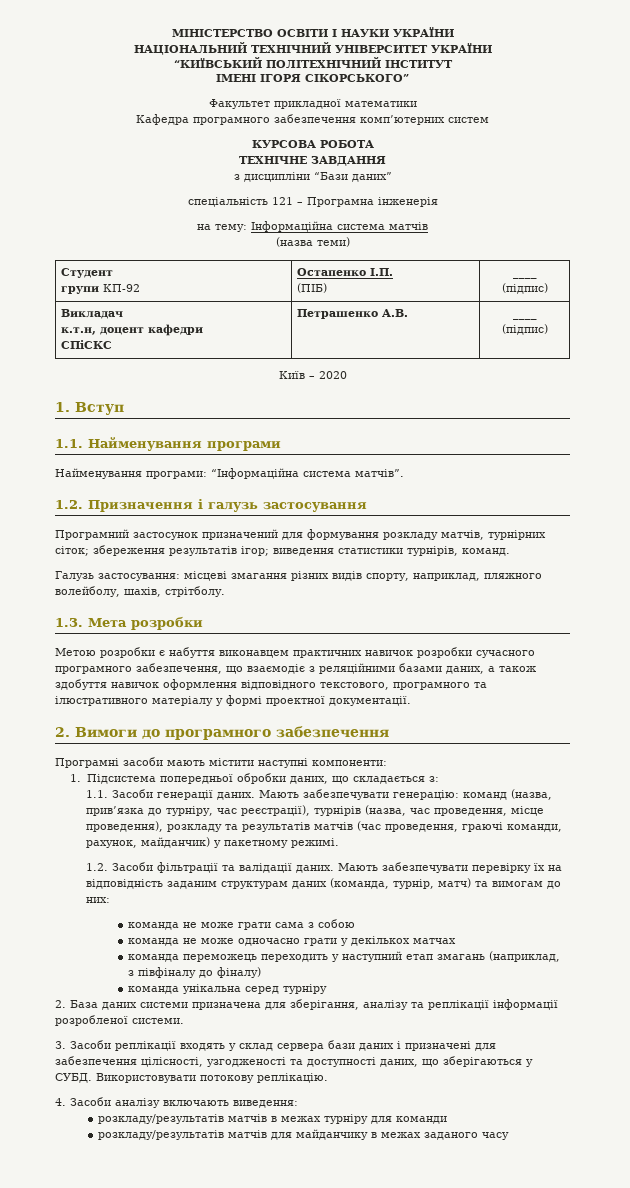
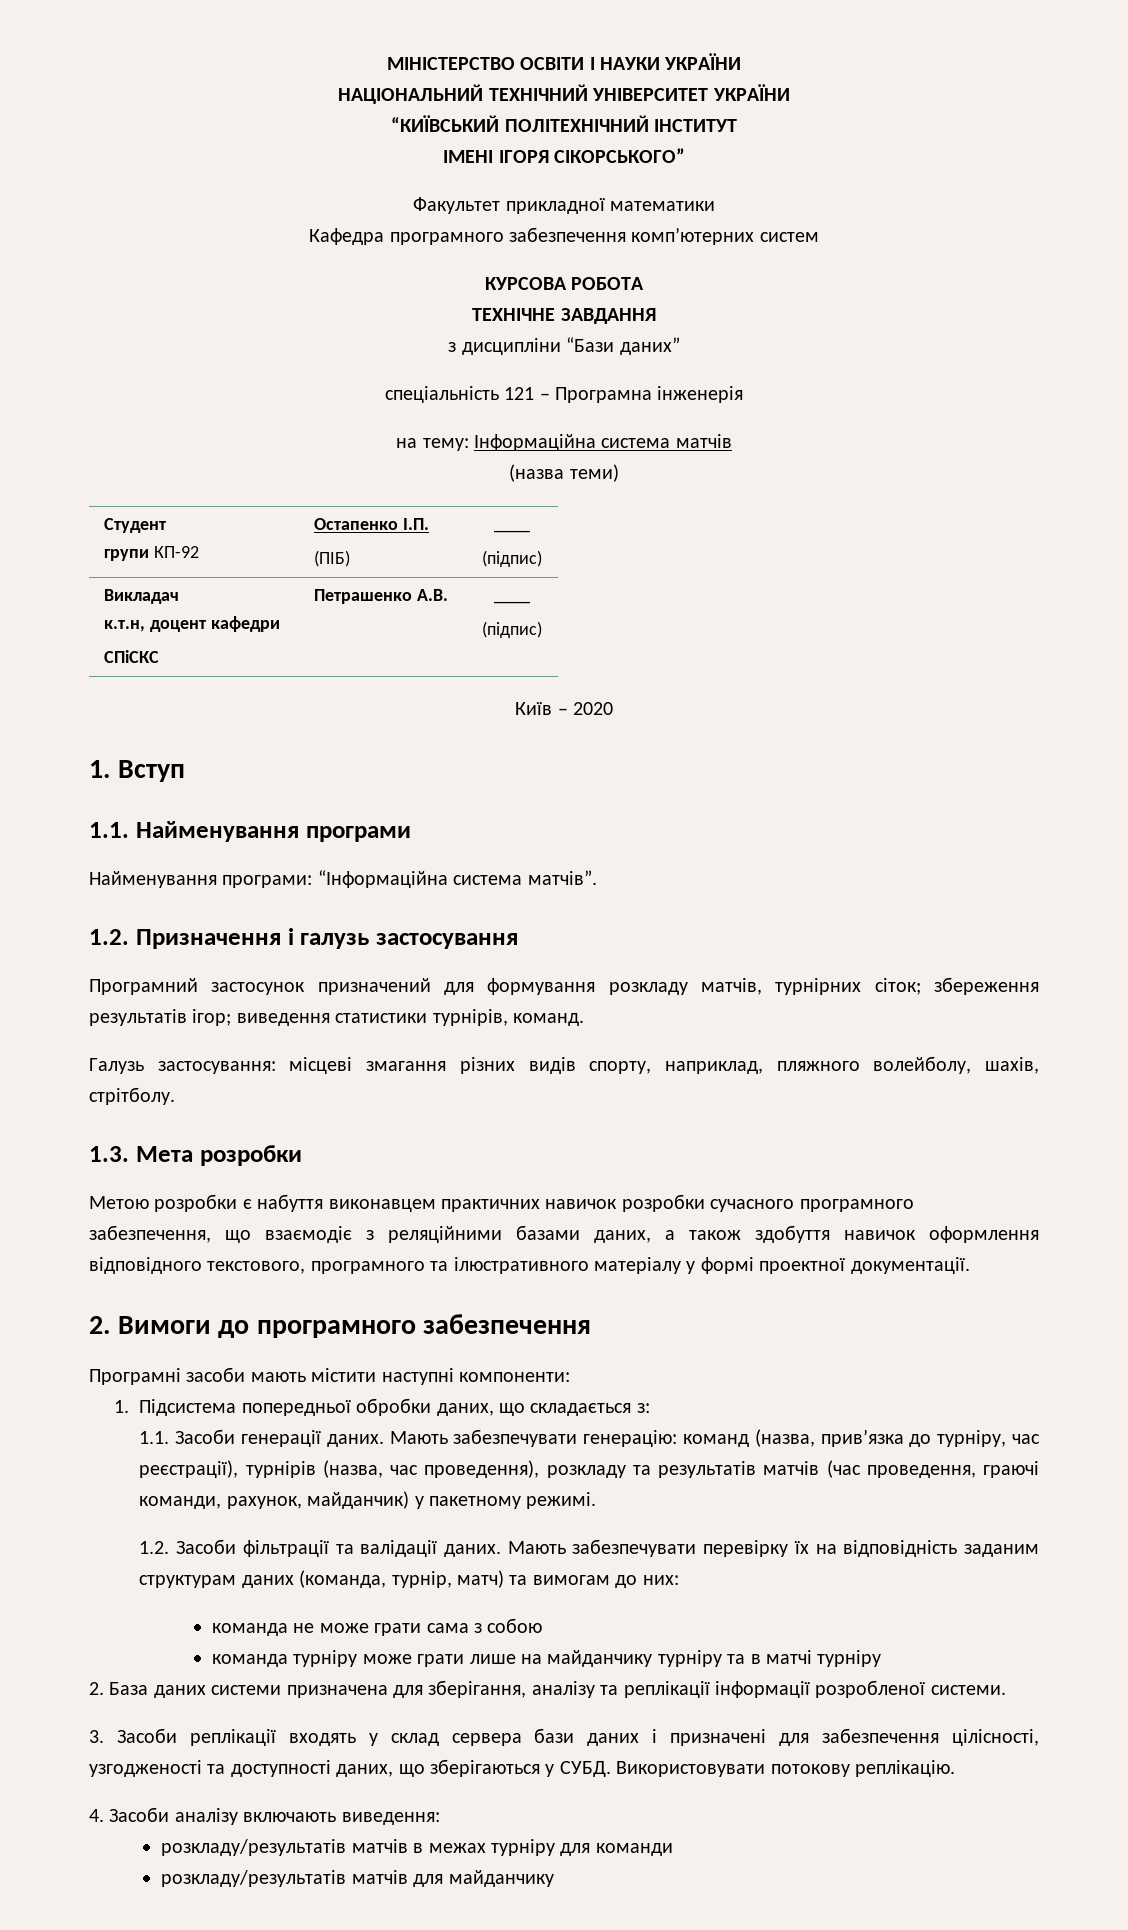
- Мають забезпечувати генерацію: команд (назва, прив’язка до турніру, час реєстрації), турнірів (назва, час проведення, місце проведення), розкладу та результатів матчів (час проведення, граючі команди, рахунок, майданчик) у пакетному режимі.
+ Мають забезпечувати генерацію: команд (назва, прив’язка до турніру, час реєстрації), турнірів (назва, час проведення), розкладу та результатів матчів (час проведення, граючі команди, рахунок, майданчик) у пакетному режимі.
- команда не може одночасно грати у декількох матчах
- команда переможець переходить у наступний етап змагань (наприклад, з півфіналу до фіналу)
- команда унікальна серед турніру
+ команда турніру може грати лише на майданчику турніру та в матчі турніру
- розкладу/результатів матчів для майданчику в межах заданого часу
+ розкладу/результатів матчів для майданчику

